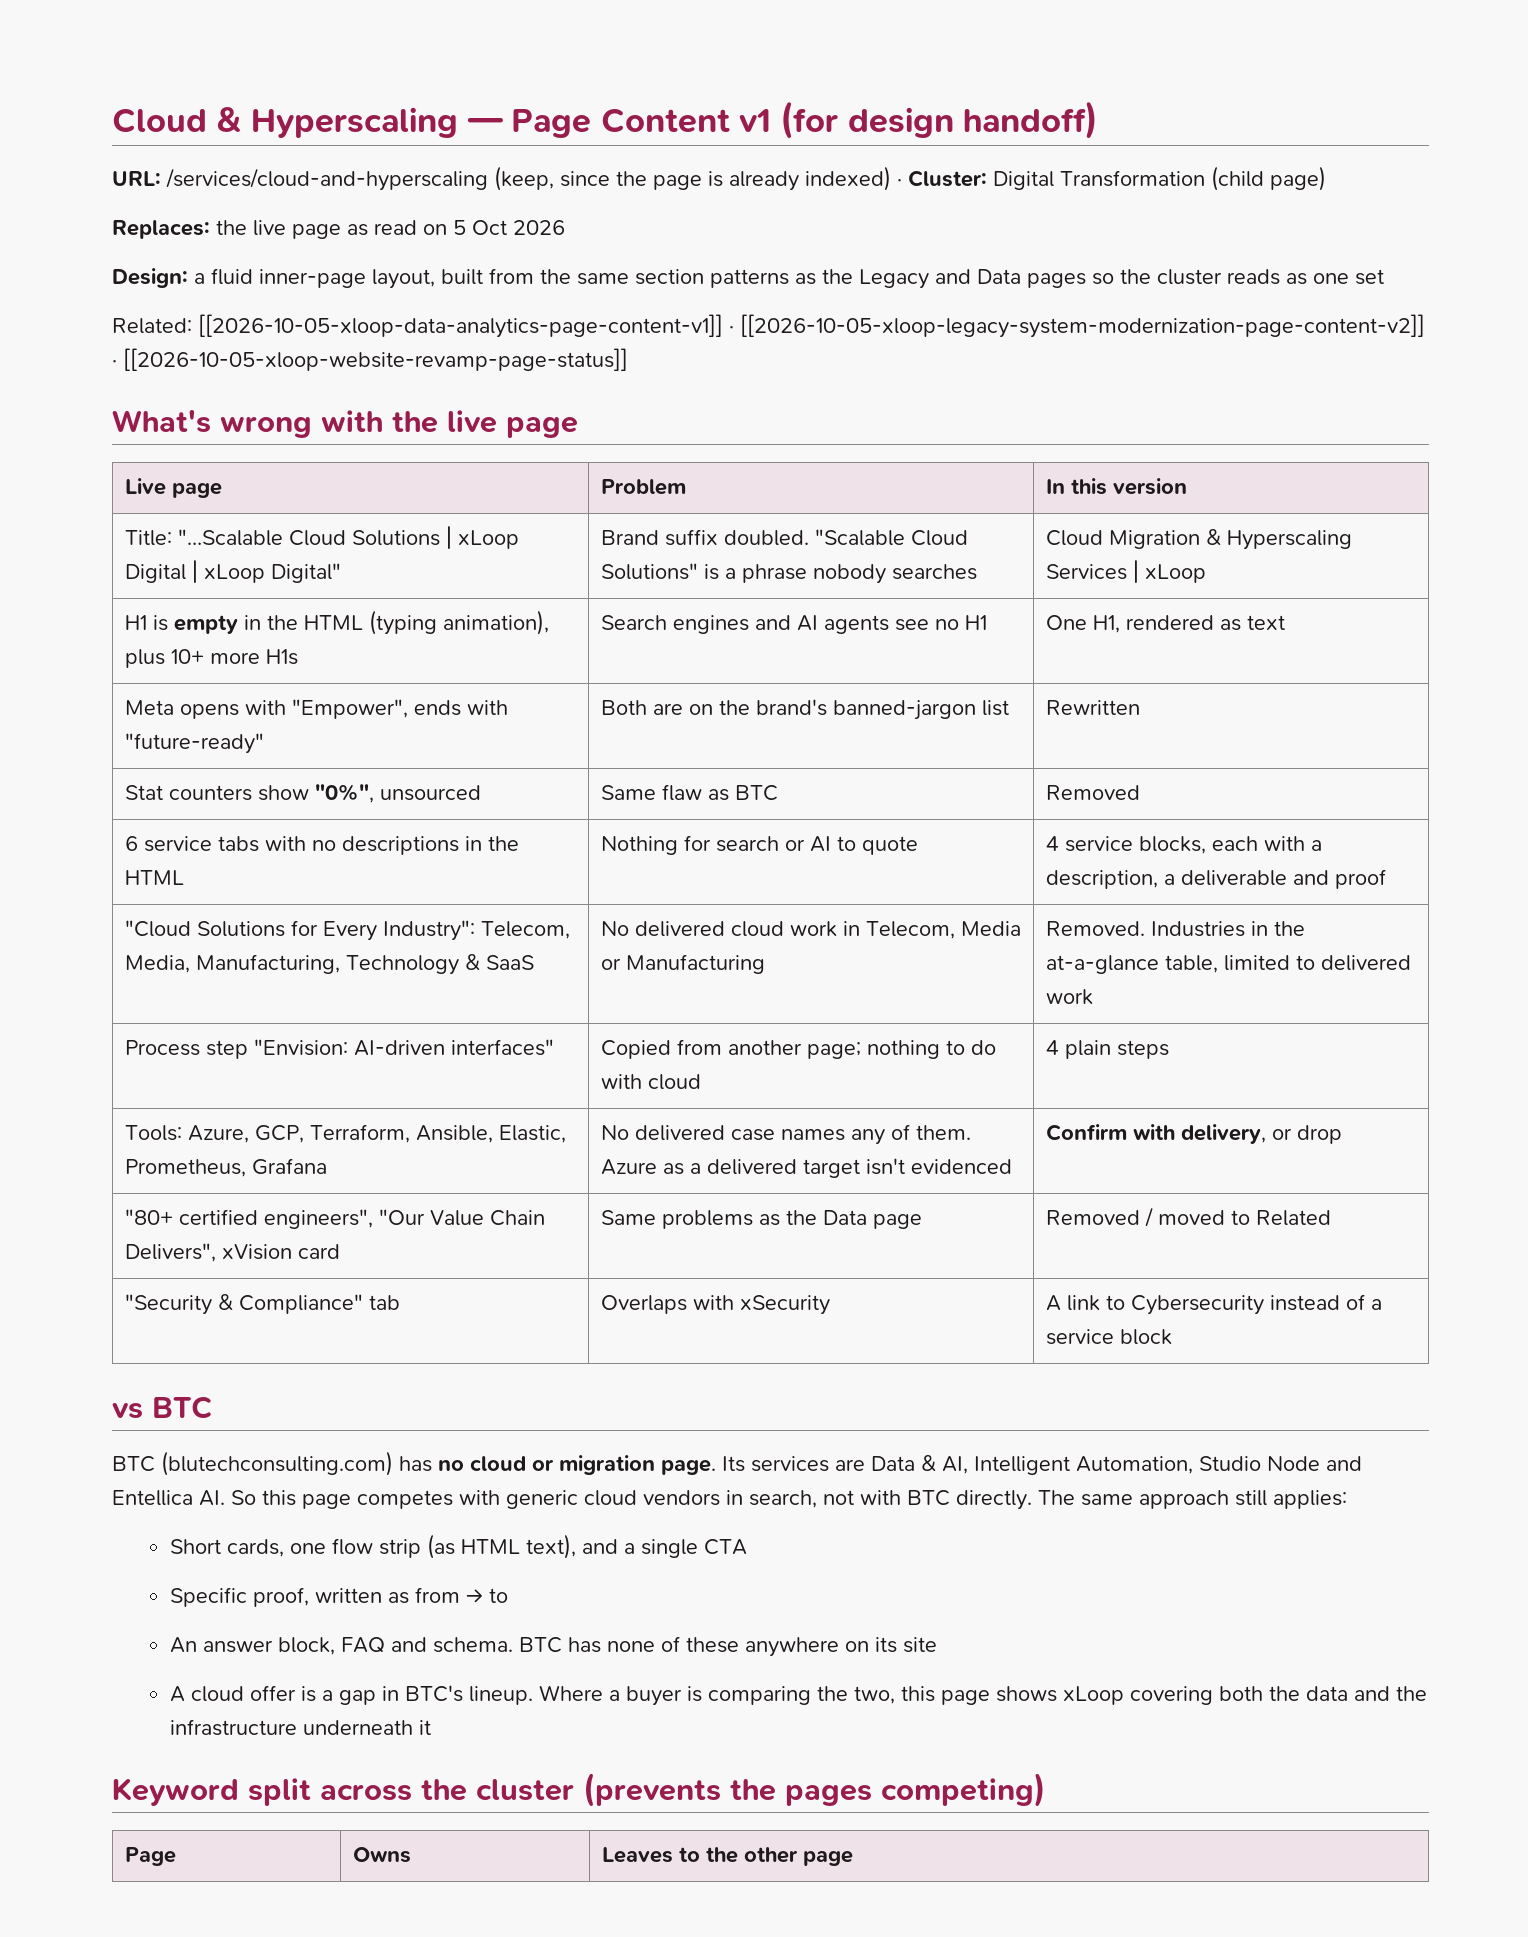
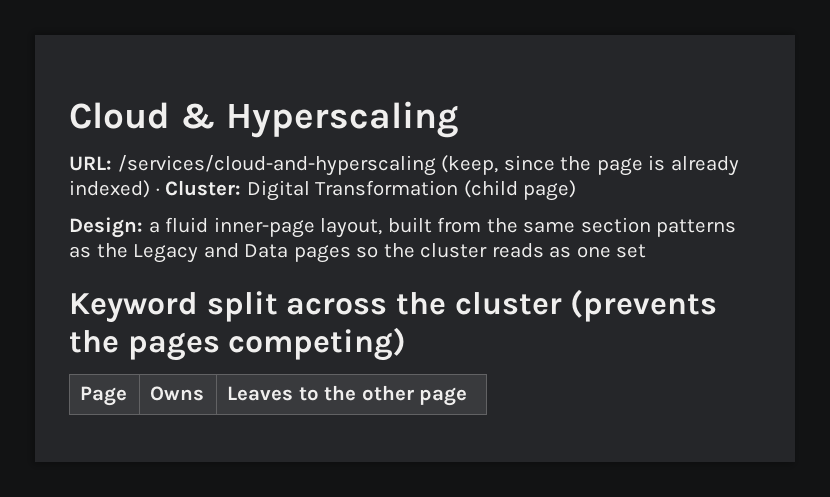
- Cloud & Hyperscaling — Page Content v1 (for design handoff)
+ Cloud & Hyperscaling
- Replaces: the live page as read on 5 Oct 2026
- Related: [[2026-10-05-xloop-data-analytics-page-content-v1]] · [[2026-10-05-xloop-legacy-system-modernization-page-content-v2]] · [[2026-10-05-xloop-website-revamp-page-status]]
- What's wrong with the live page
- Live page | Problem | In this version
- Title: "…Scalable Cloud Solutions | xLoop Digital | xLoop Digital" | Brand suffix doubled. "Scalable Cloud Solutions" is a phrase nobody searches | Cloud Migration & Hyperscaling Services | xLoop
- H1 is empty in the HTML (typing animation), plus 10+ more H1s | Search engines and AI agents see no H1 | One H1, rendered as text
- Meta opens with "Empower", ends with "future-ready" | Both are on the brand's banned-jargon list | Rewritten
- Stat counters show "0%", unsourced | Same flaw as BTC | Removed
- 6 service tabs with no descriptions in the HTML | Nothing for search or AI to quote | 4 service blocks, each with a description, a deliverable and proof
- "Cloud Solutions for Every Industry": Telecom, Media, Manufacturing, Technology & SaaS | No delivered cloud work in Telecom, Media or Manufacturing | Removed. Industries in the at-a-glance table, limited to delivered work
- Process step "Envision: AI-driven interfaces" | Copied from another page; nothing to do with cloud | 4 plain steps
- Tools: Azure, GCP, Terraform, Ansible, Elastic, Prometheus, Grafana | No delivered case names any of them. Azure as a delivered target isn't evidenced | Confirm with delivery, or drop
- "80+ certified engineers", "Our Value Chain Delivers", xVision card | Same problems as the Data page | Removed / moved to Related
- "Security & Compliance" tab | Overlaps with xSecurity | A link to Cybersecurity instead of a service block
- vs BTC
- BTC (blutechconsulting.com) has no cloud or migration page. Its services are Data & AI, Intelligent Automation, Studio Node and Entellica AI. So this page competes with generic cloud vendors in search, not with BTC directly. The same approach still applies:
- Short cards, one flow strip (as HTML text), and a single CTA
- Specific proof, written as from → to
- An answer block, FAQ and schema. BTC has none of these anywhere on its site
- A cloud offer is a gap in BTC's lineup. Where a buyer is comparing the two, this page shows xLoop covering both the data and the infrastructure underneath it

